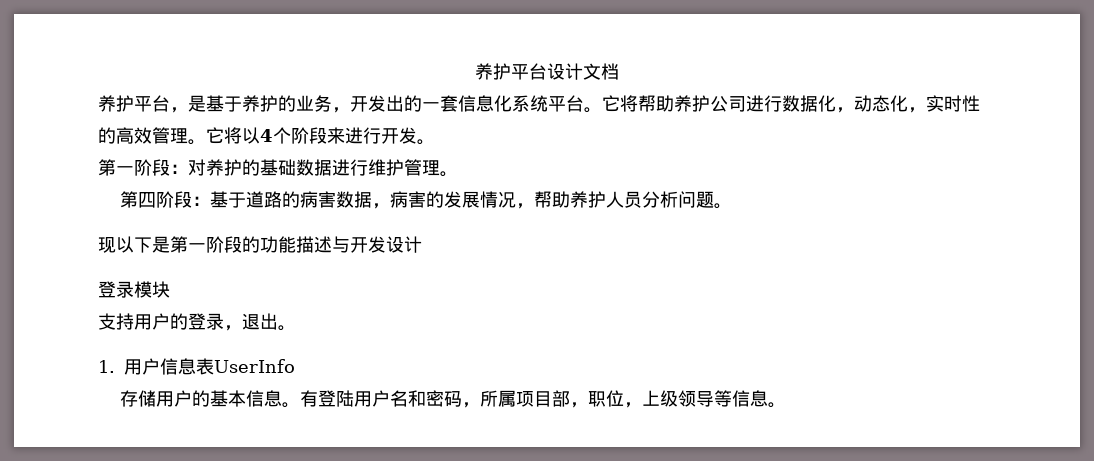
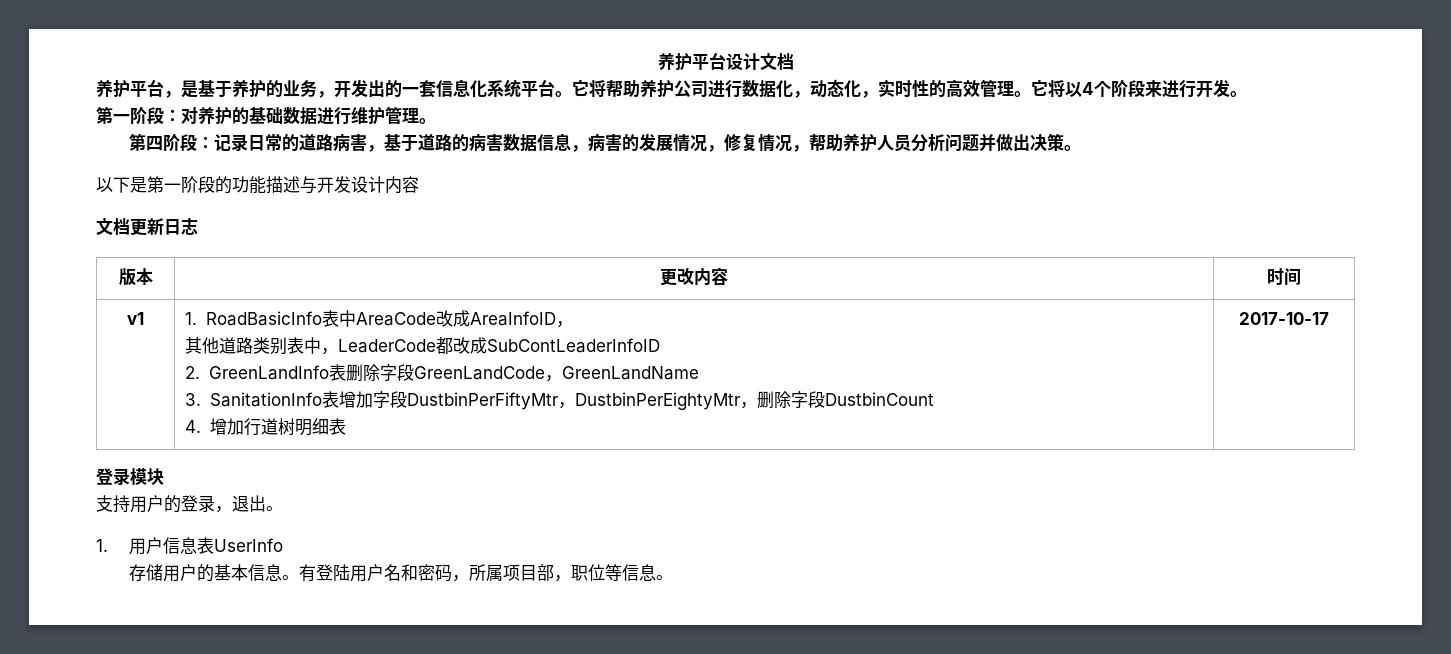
- 第四阶段：基于道路的病害数据，病害的发展情况，帮助养护人员分析问题。
- 现以下是第一阶段的功能描述与开发设计
+ 第四阶段：记录日常的道路病害，基于道路的病害数据信息，病害的发展情况，修复情况，帮助养护人员分析问题并做出决策。
+ 以下是第一阶段的功能描述与开发设计内容
+ 文档更新日志
+ 版本 | 更改内容 | 时间
+ v1 | 1. RoadBasicInfo表中AreaCode改成AreaInfoID，
+ 其他道路类别表中，LeaderCode都改成SubContLeaderInfoID
+ 2. GreenLandInfo表删除字段GreenLandCode，GreenLandName
+ 3. SanitationInfo表增加字段DustbinPerFiftyMtr，DustbinPerEightyMtr，删除字段DustbinCount
+ 4.增加行道树明细表 | 2017-10-17
- 有登陆用户名和密码，所属项目部，职位，上级领导等信息。
+ 有登陆用户名和密码，所属项目部，职位等信息。

